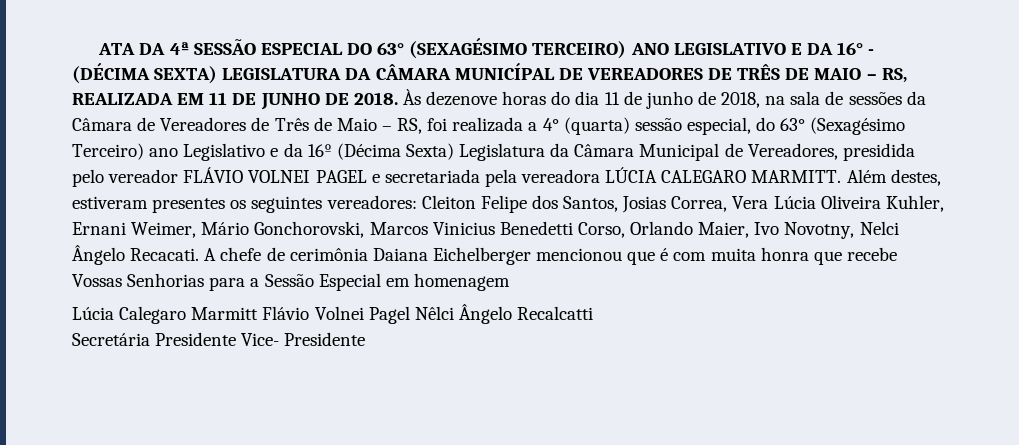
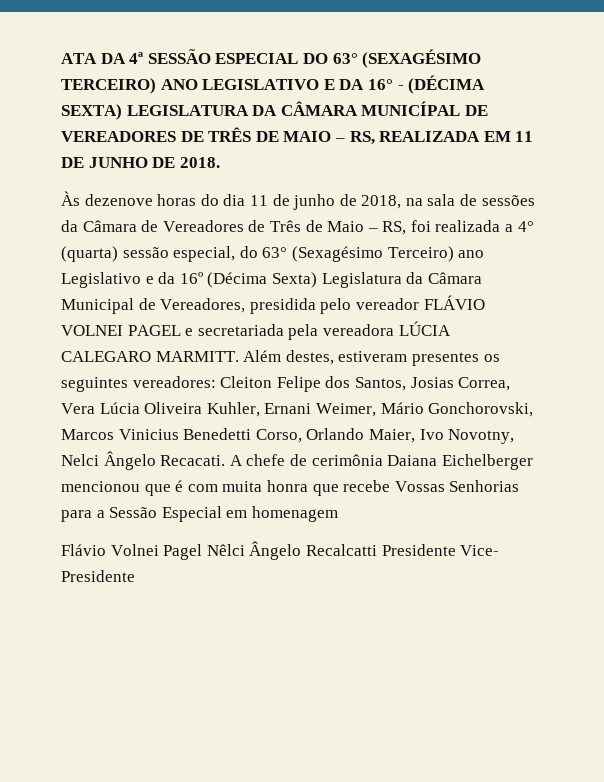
- ATA DA 4ª SESSÃO ESPECIAL DO 63° (SEXAGÉSIMO TERCEIRO) ANO LEGISLATIVO E DA 16° - (DÉCIMA SEXTA) LEGISLATURA DA CÂMARA MUNICÍPAL DE VEREADORES DE TRÊS DE MAIO – RS, REALIZADA EM 11 DE JUNHO DE 2018. Às dezenove horas do dia 11 de junho de 2018, na sala de sessões da Câmara de Vereadores de Três de Maio – RS, foi realizada a 4° (quarta) sessão especial, do 63° (Sexagésimo Terceiro) ano Legislativo e da 16º (Décima Sexta) Legislatura da Câmara Municipal de Vereadores, presidida pelo vereador FLÁVIO VOLNEI PAGEL e secretariada pela vereadora LÚCIA CALEGARO MARMITT.
+ ATA DA 4ª SESSÃO ESPECIAL DO 63° (SEXAGÉSIMO TERCEIRO) ANO LEGISLATIVO E DA 16° - (DÉCIMA SEXTA) LEGISLATURA DA CÂMARA MUNICÍPAL DE VEREADORES DE TRÊS DE MAIO – RS, REALIZADA EM 11 DE JUNHO DE 2018.
+ Às dezenove horas do dia 11 de junho de 2018, na sala de sessões da Câmara de Vereadores de Três de Maio – RS, foi realizada a 4° (quarta) sessão especial, do 63° (Sexagésimo Terceiro) ano Legislativo e da 16º (Décima Sexta) Legislatura da Câmara Municipal de Vereadores, presidida pelo vereador FLÁVIO VOLNEI PAGEL e secretariada pela vereadora LÚCIA CALEGARO MARMITT.
- Lúcia Calegaro Marmitt Flávio Volnei Pagel Nêlci Ângelo Recalcatti
- Secretária Presidente Vice- Presidente
+ Flávio Volnei Pagel Nêlci Ângelo Recalcatti Presidente Vice- Presidente

